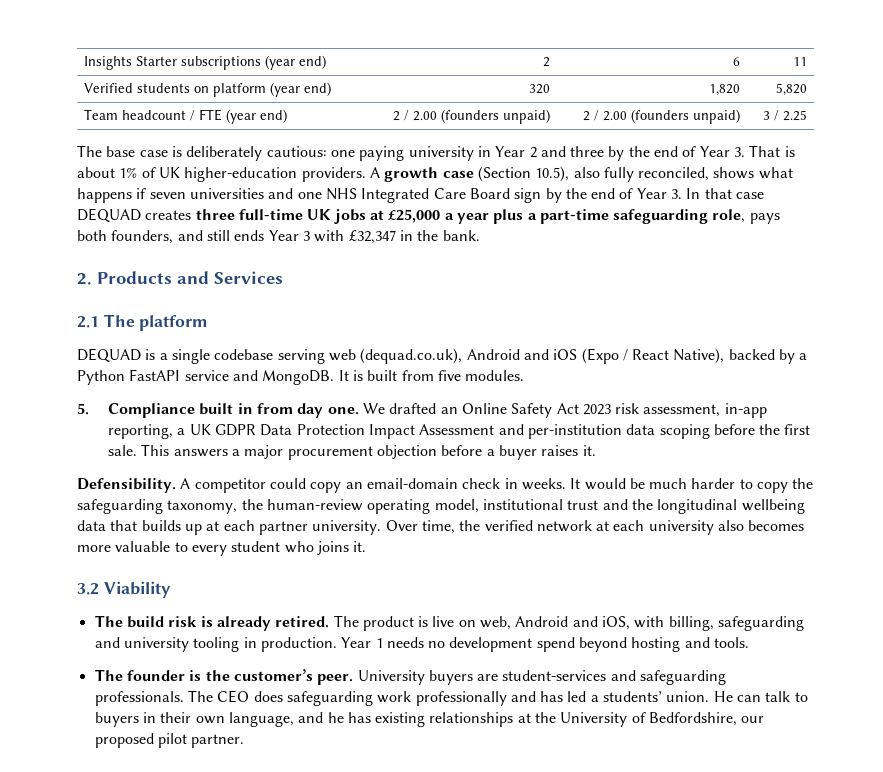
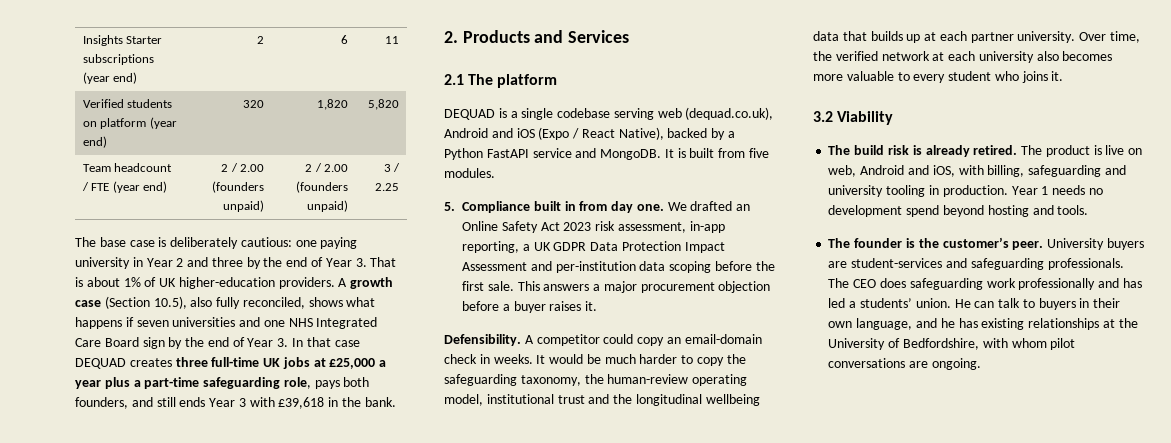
- A growth case (Section 10.5), also fully reconciled, shows what happens if seven universities and one NHS Integrated Care Board sign by the end of Year 3. In that case DEQUAD creates three full-time UK jobs at £25,000 a year plus a part-time safeguarding role, pays both founders, and still ends Year 3 with £32,347 in the bank.
+ A growth case (Section 10.5), also fully reconciled, shows what happens if seven universities and one NHS Integrated Care Board sign by the end of Year 3. In that case DEQUAD creates three full-time UK jobs at £25,000 a year plus a part-time safeguarding role, pays both founders, and still ends Year 3 with £39,618 in the bank.
- He can talk to buyers in their own language, and he has existing relationships at the University of Bedfordshire, our proposed pilot partner.
+ He can talk to buyers in their own language, and he has existing relationships at the University of Bedfordshire, with whom pilot conversations are ongoing.

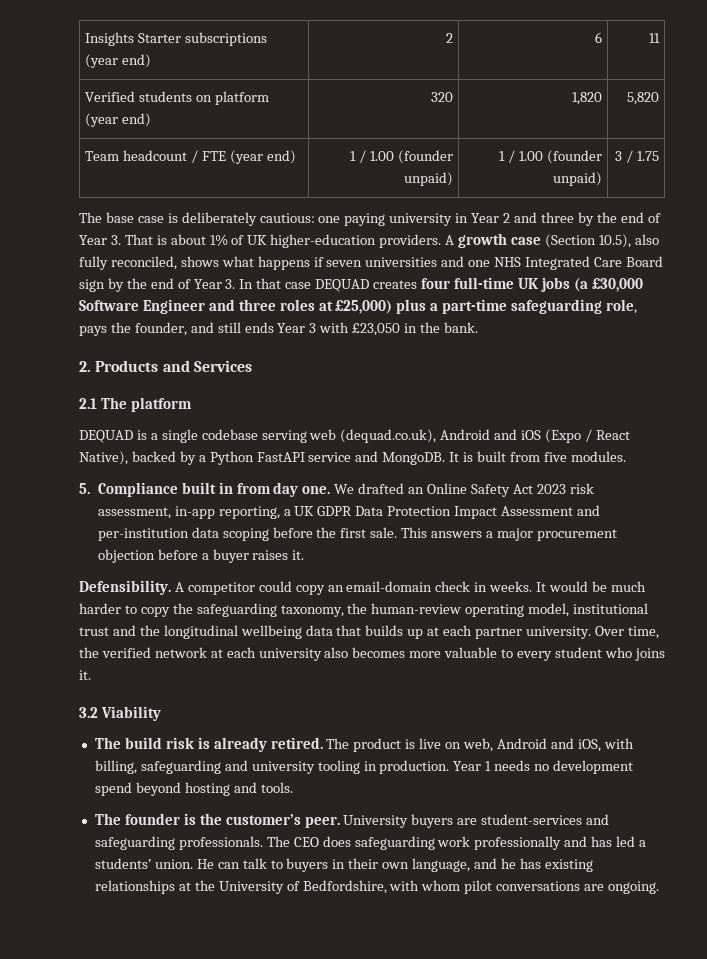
- Team headcount / FTE (year end) | 2 / 2.00 (founders unpaid) | 2 / 2.00 (founders unpaid) | 3 / 2.25
+ Team headcount / FTE (year end) | 1 / 1.00 (founder unpaid) | 1 / 1.00 (founder unpaid) | 3 / 1.75
- A growth case (Section 10.5), also fully reconciled, shows what happens if seven universities and one NHS Integrated Care Board sign by the end of Year 3. In that case DEQUAD creates three full-time UK jobs at £25,000 a year plus a part-time safeguarding role, pays both founders, and still ends Year 3 with £39,618 in the bank.
+ A growth case (Section 10.5), also fully reconciled, shows what happens if seven universities and one NHS Integrated Care Board sign by the end of Year 3. In that case DEQUAD creates four full-time UK jobs (a £30,000 Software Engineer and three roles at £25,000) plus a part-time safeguarding role, pays the founder, and still ends Year 3 with £23,050 in the bank.

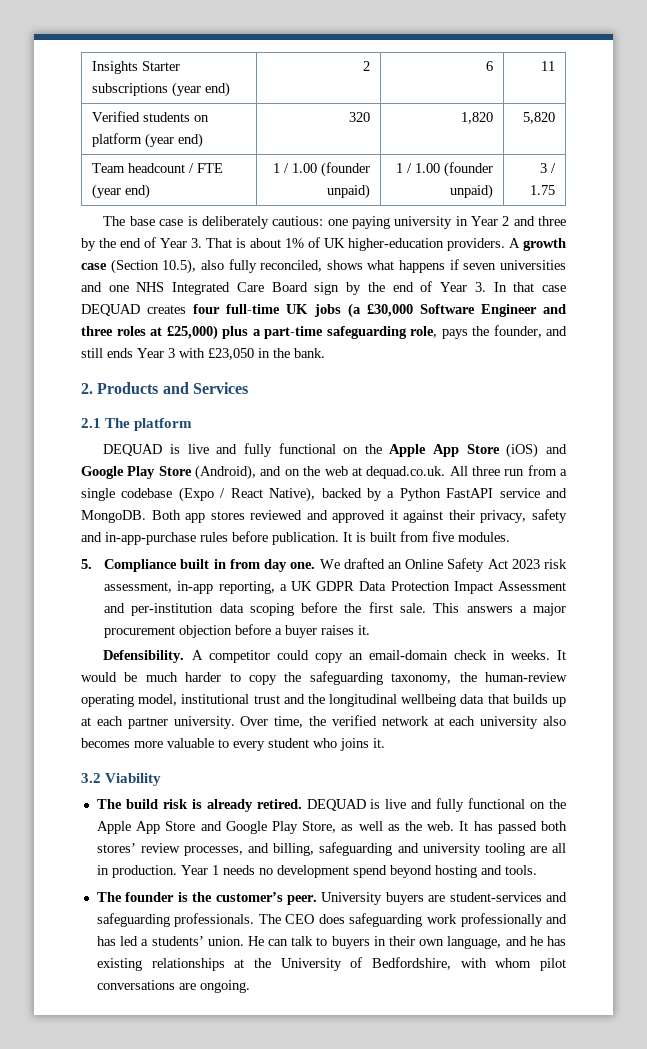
- DEQUAD is a single codebase serving web (dequad.co.uk), Android and iOS (Expo / React Native), backed by a Python FastAPI service and MongoDB.
+ DEQUAD is live and fully functional on the Apple App Store (iOS) and Google Play Store (Android), and on the web at dequad.co.uk. All three run from a single codebase (Expo / React Native), backed by a Python FastAPI service and MongoDB.
+ Both app stores reviewed and approved it against their privacy, safety and in-app-purchase rules before publication.
- The product is live on web, Android and iOS, with billing, safeguarding and university tooling in production.
+ DEQUAD is live and fully functional on the Apple App Store and Google Play Store, as well as the web. It has passed both stores’ review processes, and billing, safeguarding and university tooling are all in production.

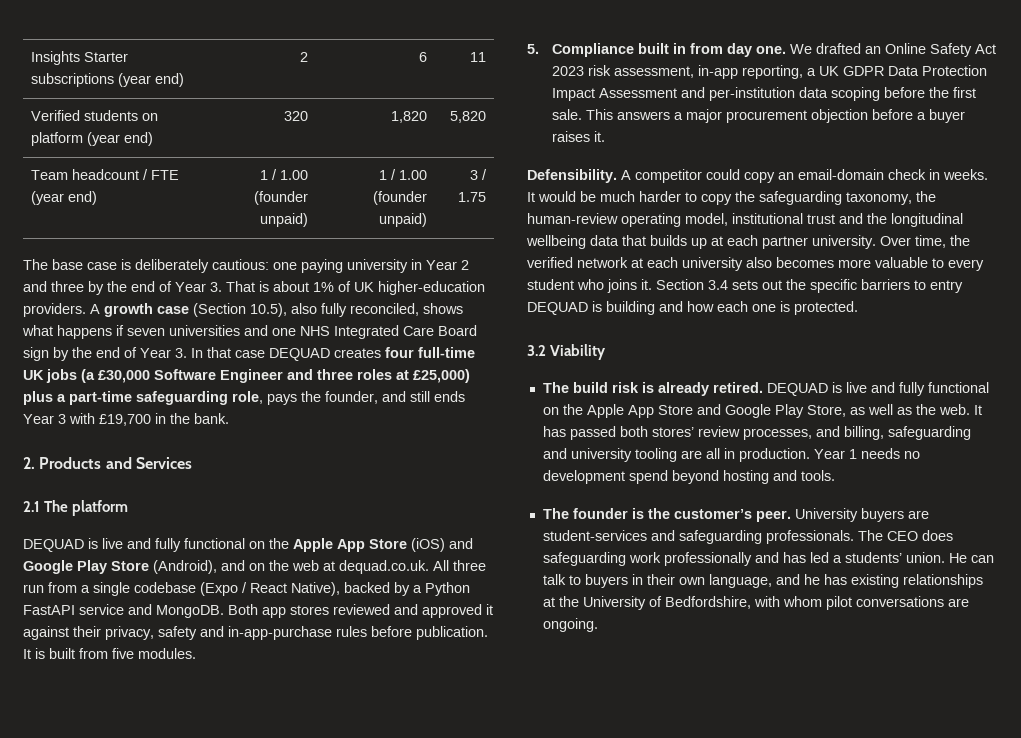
- A growth case (Section 10.5), also fully reconciled, shows what happens if seven universities and one NHS Integrated Care Board sign by the end of Year 3. In that case DEQUAD creates four full-time UK jobs (a £30,000 Software Engineer and three roles at £25,000) plus a part-time safeguarding role, pays the founder, and still ends Year 3 with £23,050 in the bank.
+ A growth case (Section 10.5), also fully reconciled, shows what happens if seven universities and one NHS Integrated Care Board sign by the end of Year 3. In that case DEQUAD creates four full-time UK jobs (a £30,000 Software Engineer and three roles at £25,000) plus a part-time safeguarding role, pays the founder, and still ends Year 3 with £19,700 in the bank.
+ Section 3.4 sets out the specific barriers to entry DEQUAD is building and how each one is protected.

